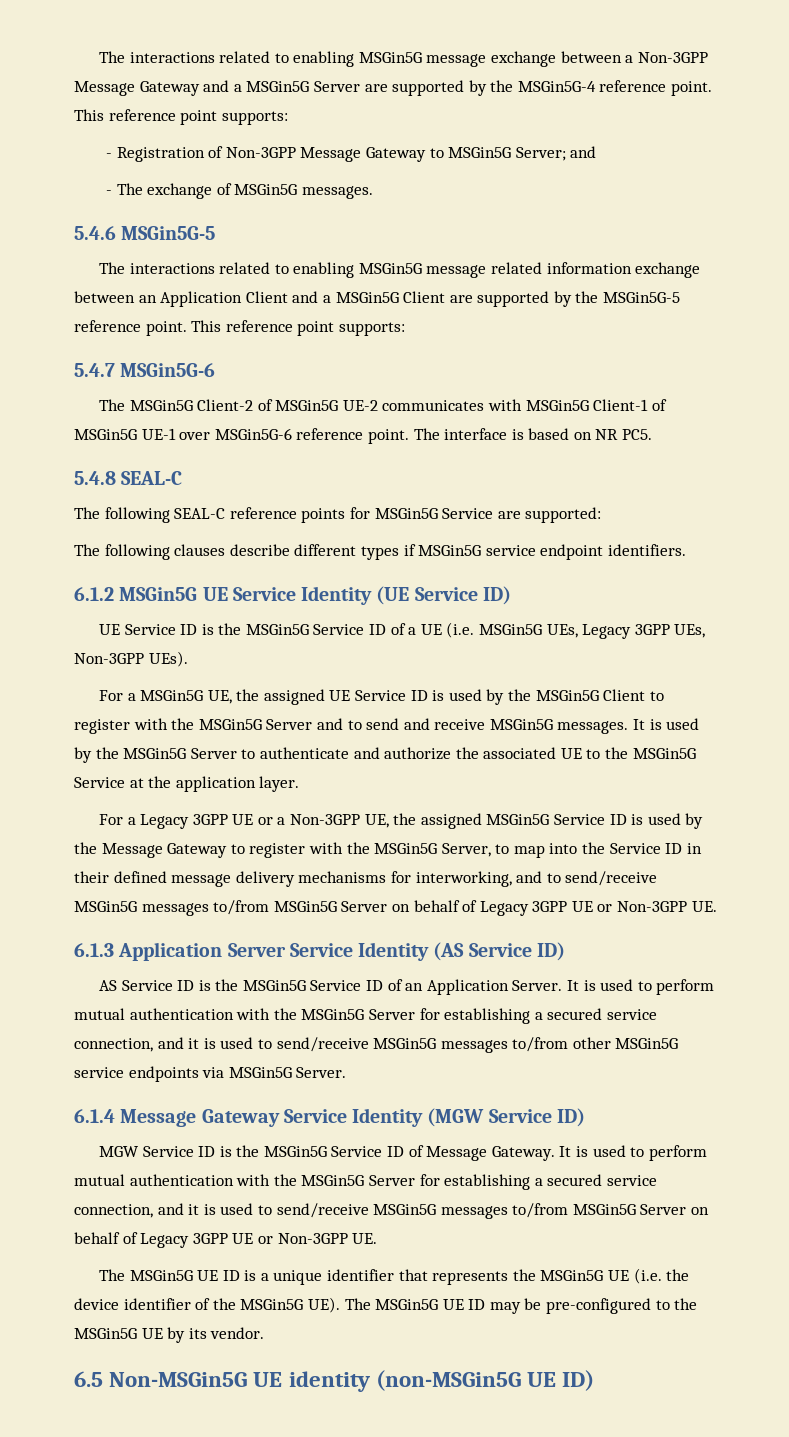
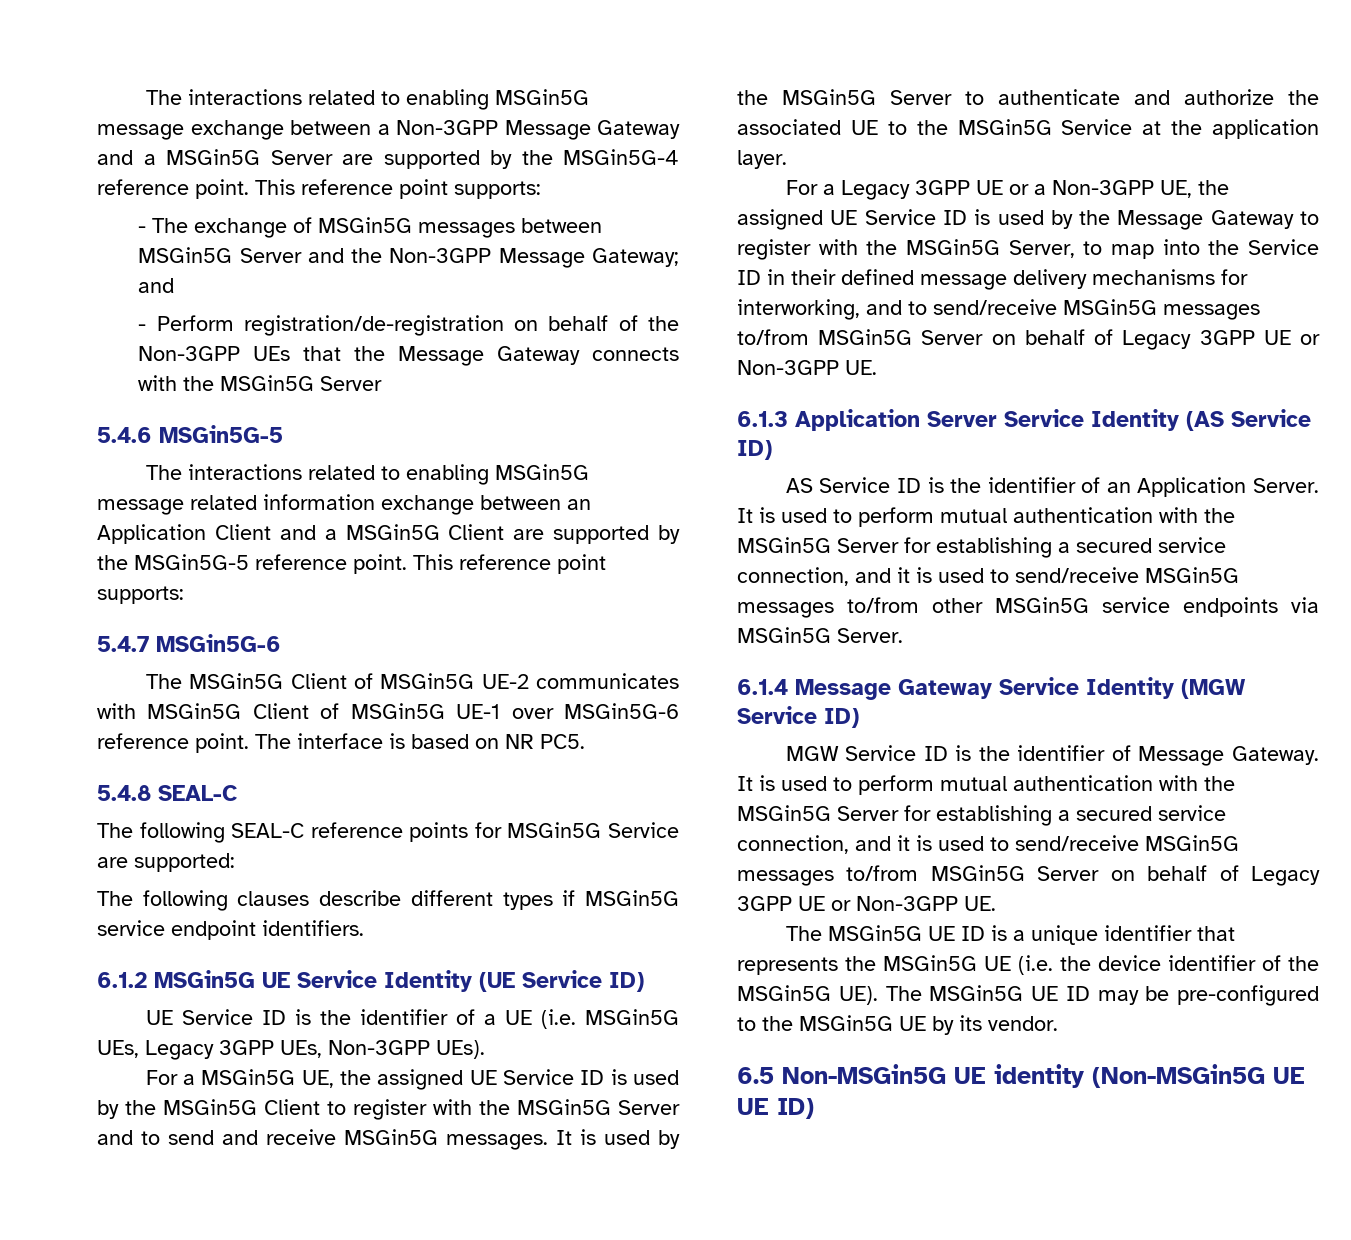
- - Registration of Non-3GPP Message Gateway to MSGin5G Server; and
- - The exchange of MSGin5G messages.
+ - The exchange of MSGin5G messages between MSGin5G Server and the Non-3GPP Message Gateway; and
+ - Perform registration/de-registration on behalf of the Non-3GPP UEs that the Message Gateway connects with the MSGin5G Server
- The MSGin5G Client-2 of MSGin5G UE-2 communicates with MSGin5G Client-1 of MSGin5G UE-1 over MSGin5G-6 reference point.
+ The MSGin5G Client of MSGin5G UE-2 communicates with MSGin5G Client of MSGin5G UE-1 over MSGin5G-6 reference point.
- UE Service ID is the MSGin5G Service ID of a UE (i.e. MSGin5G UEs, Legacy 3GPP UEs, Non-3GPP UEs).
+ UE Service ID is the identifier of a UE (i.e. MSGin5G UEs, Legacy 3GPP UEs, Non-3GPP UEs).
- For a Legacy 3GPP UE or a Non-3GPP UE, the assigned MSGin5G Service ID is used by the Message Gateway to register with the MSGin5G Server, to map into the Service ID in their defined message delivery mechanisms for interworking, and to send/receive MSGin5G messages to/from MSGin5G Server on behalf of Legacy 3GPP UE or Non-3GPP UE.
+ For a Legacy 3GPP UE or a Non-3GPP UE, the assigned UE Service ID is used by the Message Gateway to register with the MSGin5G Server, to map into the Service ID in their defined message delivery mechanisms for interworking, and to send/receive MSGin5G messages to/from MSGin5G Server on behalf of Legacy 3GPP UE or Non-3GPP UE.
- AS Service ID is the MSGin5G Service ID of an Application Server.
+ AS Service ID is the identifier of an Application Server.
- MGW Service ID is the MSGin5G Service ID of Message Gateway.
+ MGW Service ID is the identifier of Message Gateway.
- 6.5 Non-MSGin5G UE identity (non-MSGin5G UE ID)
+ 6.5 Non-MSGin5G UE identity (Non-MSGin5G UE UE ID)

